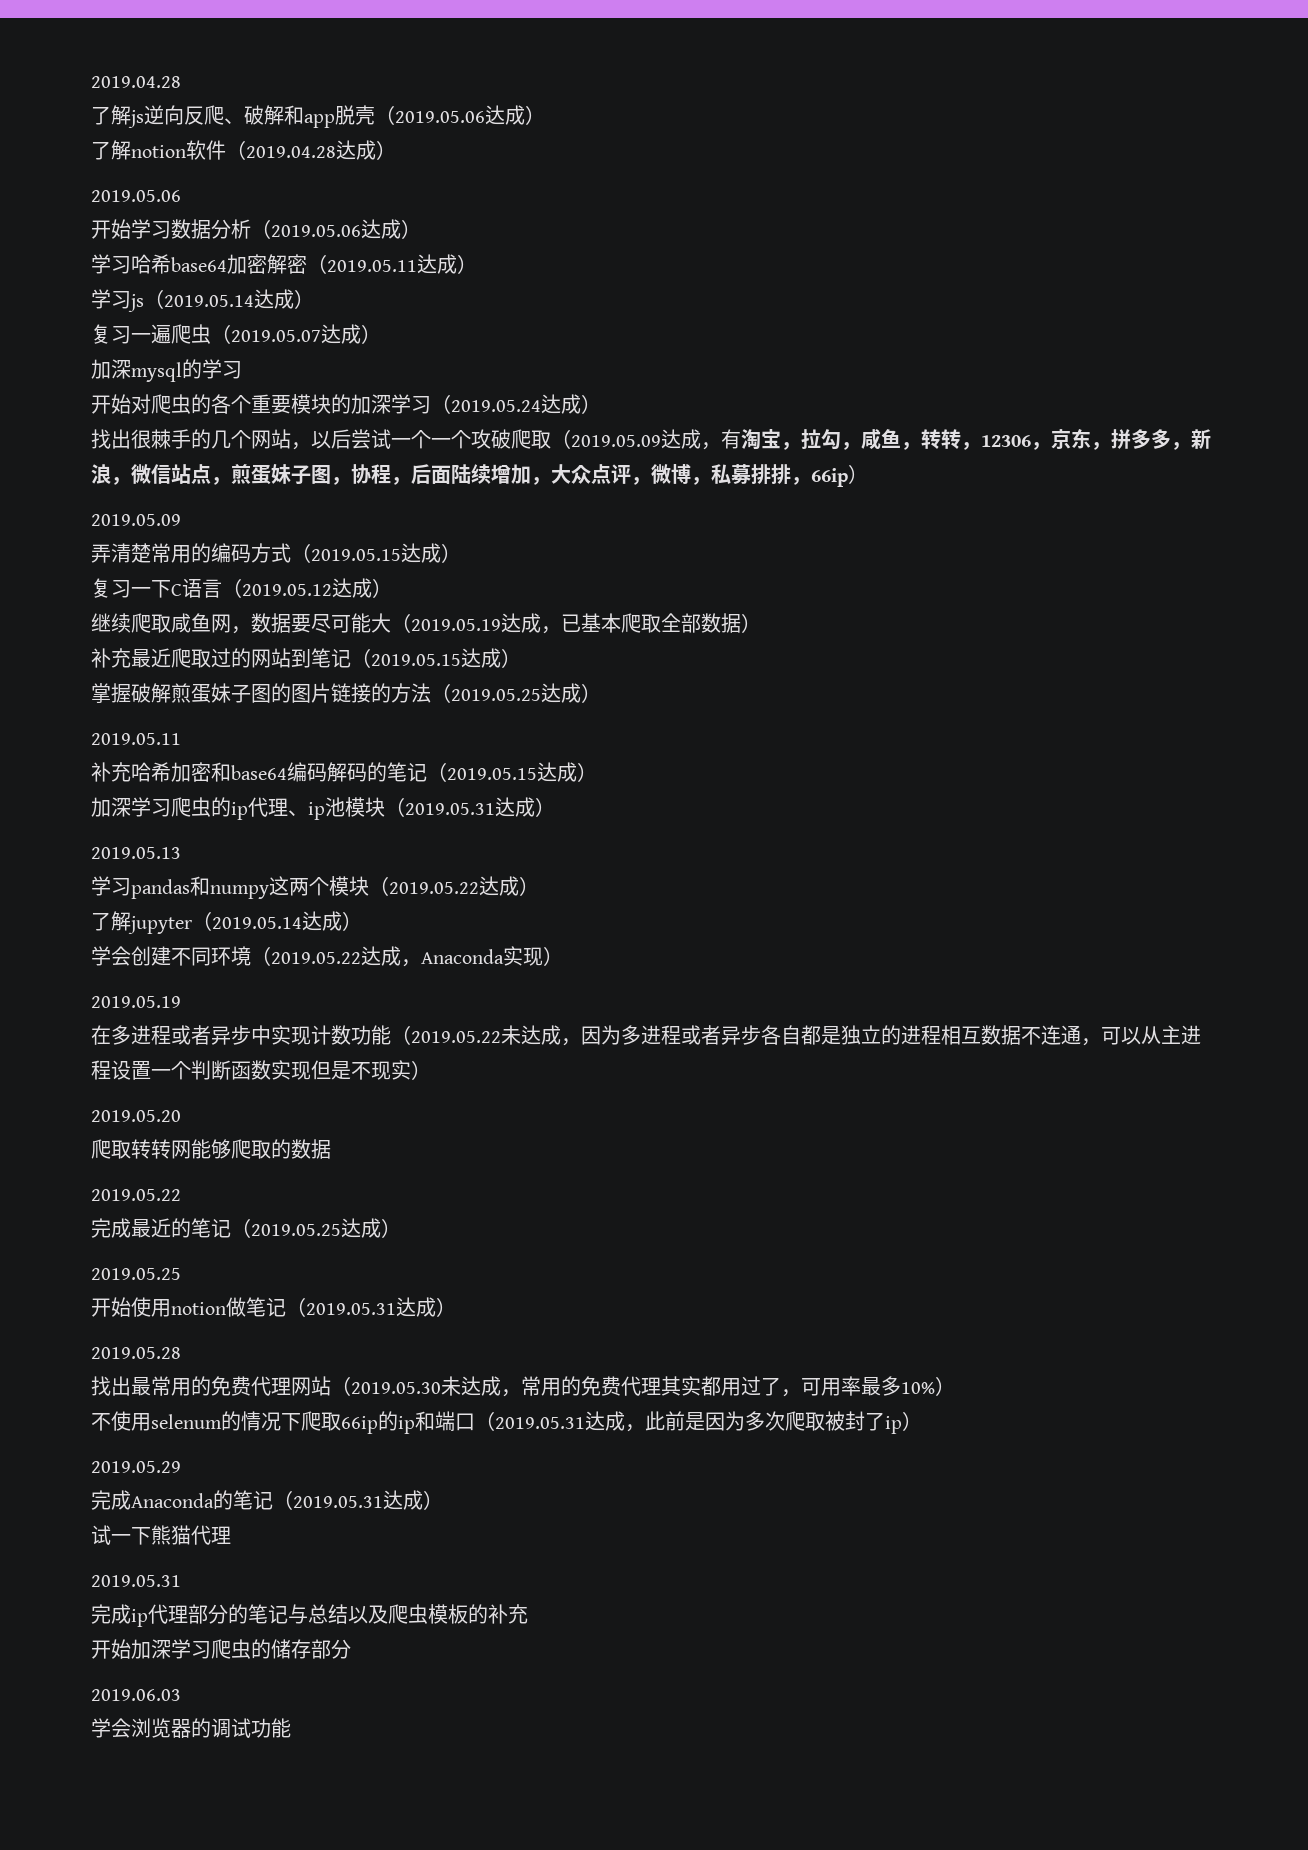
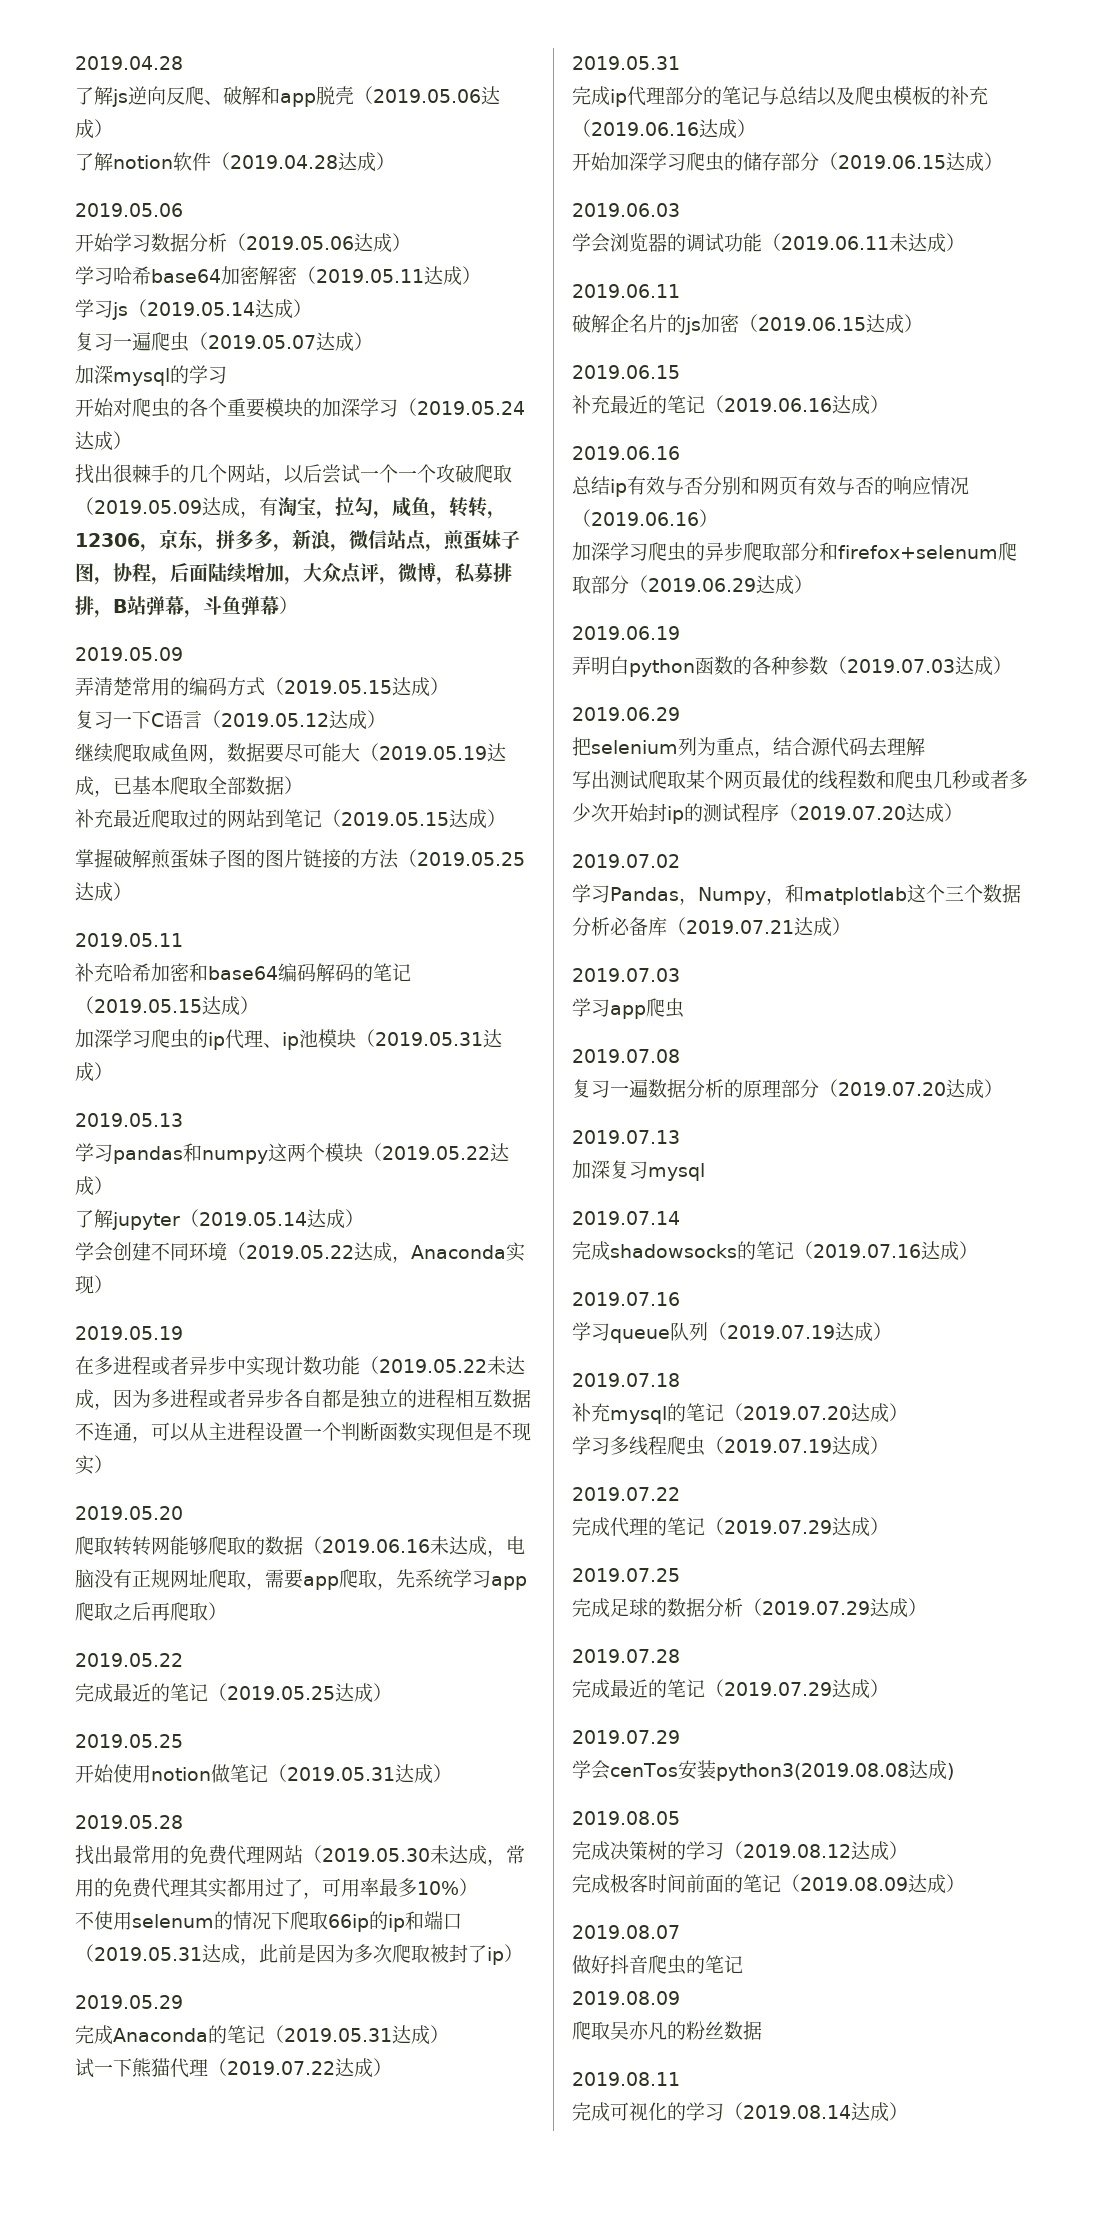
- 找出很棘手的几个网站，以后尝试一个一个攻破爬取（2019.05.09达成，有淘宝，拉勾，咸鱼，转转，12306，京东，拼多多，新浪，微信站点，煎蛋妹子图，协程，后面陆续增加，大众点评，微博，私募排排，66ip）
+ 找出很棘手的几个网站，以后尝试一个一个攻破爬取（2019.05.09达成，有淘宝，拉勾，咸鱼，转转，12306，京东，拼多多，新浪，微信站点，煎蛋妹子图，协程，后面陆续增加，大众点评，微博，私募排排，B站弹幕，斗鱼弹幕）
- 爬取转转网能够爬取的数据
+ 爬取转转网能够爬取的数据（2019.06.16未达成，电脑没有正规网址爬取，需要app爬取，先系统学习app爬取之后再爬取）
- 试一下熊猫代理
+ 试一下熊猫代理（2019.07.22达成）
- 完成ip代理部分的笔记与总结以及爬虫模板的补充
+ 完成ip代理部分的笔记与总结以及爬虫模板的补充（2019.06.16达成）
- 开始加深学习爬虫的储存部分
+ 开始加深学习爬虫的储存部分（2019.06.15达成）
- 学会浏览器的调试功能
+ 学会浏览器的调试功能（2019.06.11未达成）
+ 2019.06.11
+ 破解企名片的js加密（2019.06.15达成）
+ 2019.06.15
+ 补充最近的笔记（2019.06.16达成）
+ 2019.06.16
+ 总结ip有效与否分别和网页有效与否的响应情况（2019.06.16）
+ 加深学习爬虫的异步爬取部分和firefox+selenum爬取部分（2019.06.29达成）
+ 2019.06.19
+ 弄明白python函数的各种参数（2019.07.03达成）
+ 2019.06.29
+ 把selenium列为重点，结合源代码去理解
+ 写出测试爬取某个网页最优的线程数和爬虫几秒或者多少次开始封ip的测试程序（2019.07.20达成）
+ 2019.07.02
+ 学习Pandas，Numpy，和matplotlab这个三个数据分析必备库（2019.07.21达成）
+ 2019.07.03
+ 学习app爬虫
+ 2019.07.08
+ 复习一遍数据分析的原理部分（2019.07.20达成）
+ 2019.07.13
+ 加深复习mysql
+ 2019.07.14
+ 完成shadowsocks的笔记（2019.07.16达成）
+ 2019.07.16
+ 学习queue队列（2019.07.19达成）
+ 2019.07.18
+ 补充mysql的笔记（2019.07.20达成）
+ 学习多线程爬虫（2019.07.19达成）
+ 2019.07.22
+ 完成代理的笔记（2019.07.29达成）
+ 2019.07.25
+ 完成足球的数据分析（2019.07.29达成）
+ 2019.07.28
+ 完成最近的笔记（2019.07.29达成）
+ 2019.07.29
+ 学会cenTos安装python3(2019.08.08达成)
+ 2019.08.05
+ 完成决策树的学习（2019.08.12达成）
+ 完成极客时间前面的笔记（2019.08.09达成）
+ 2019.08.07
+ 做好抖音爬虫的笔记
+ 2019.08.09
+ 爬取吴亦凡的粉丝数据
+ 2019.08.11
+ 完成可视化的学习（2019.08.14达成）

